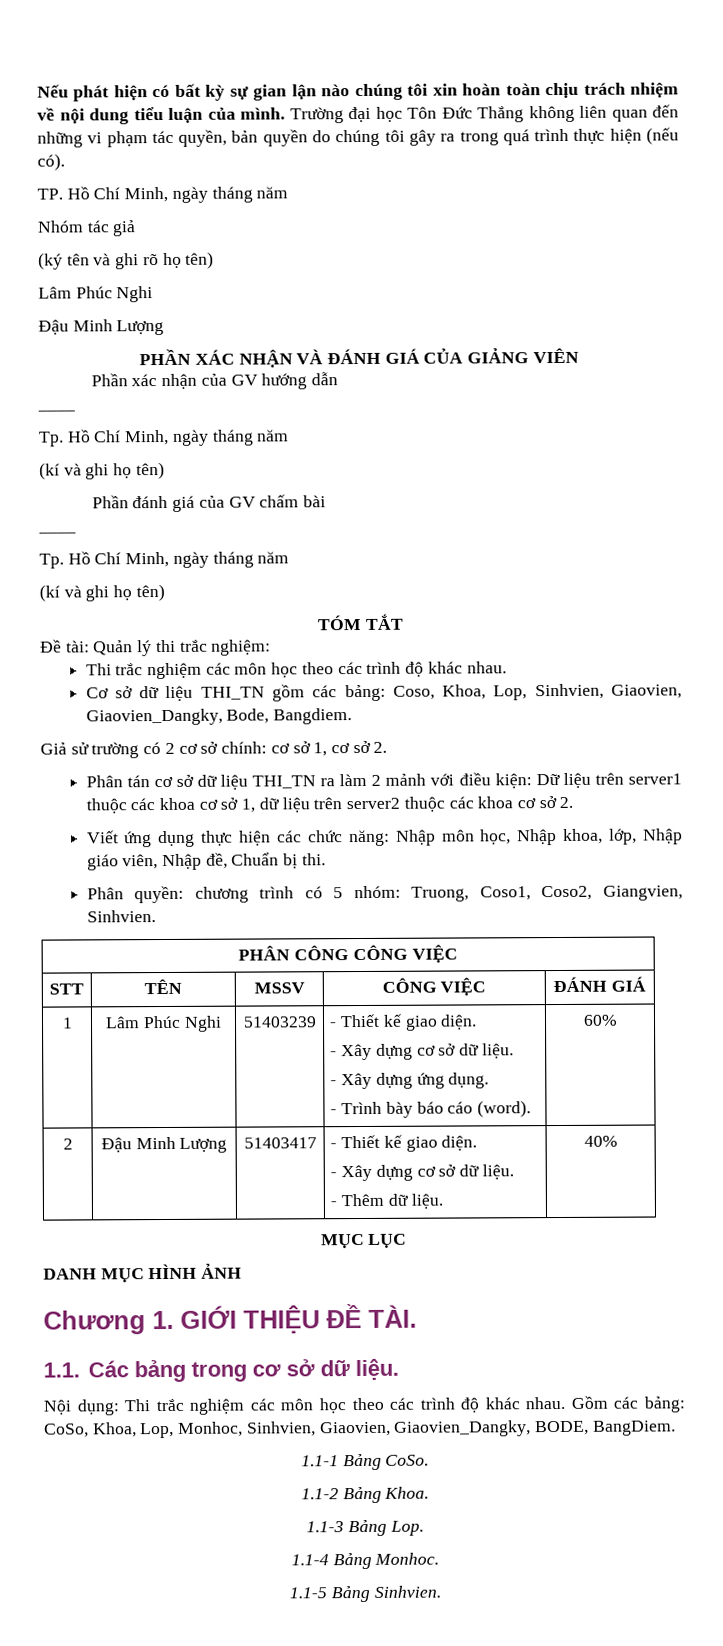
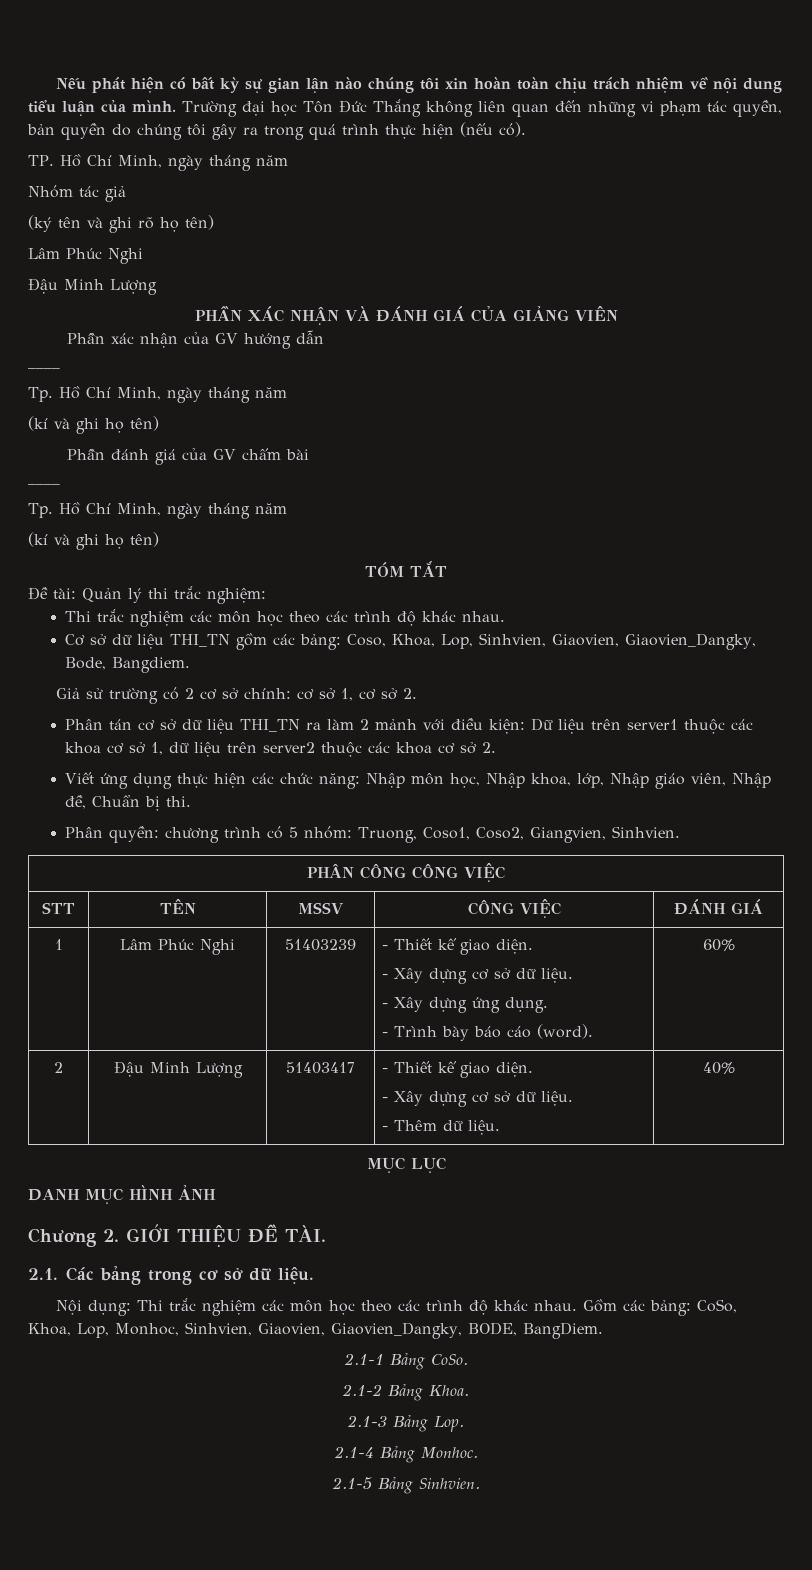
- Chương 1. GIỚI THIỆU ĐỀ TÀI.
+ Chương 2. GIỚI THIỆU ĐỀ TÀI.
- 1.1. Các bảng trong cơ sở dữ liệu.
+ 2.1. Các bảng trong cơ sở dữ liệu.
- 1.1-1 Bảng CoSo.
+ 2.1-1 Bảng CoSo.
- 1.1-2 Bảng Khoa.
+ 2.1-2 Bảng Khoa.
- 1.1-3 Bảng Lop.
+ 2.1-3 Bảng Lop.
- 1.1-4 Bảng Monhoc.
+ 2.1-4 Bảng Monhoc.
- 1.1-5 Bảng Sinhvien.
+ 2.1-5 Bảng Sinhvien.

